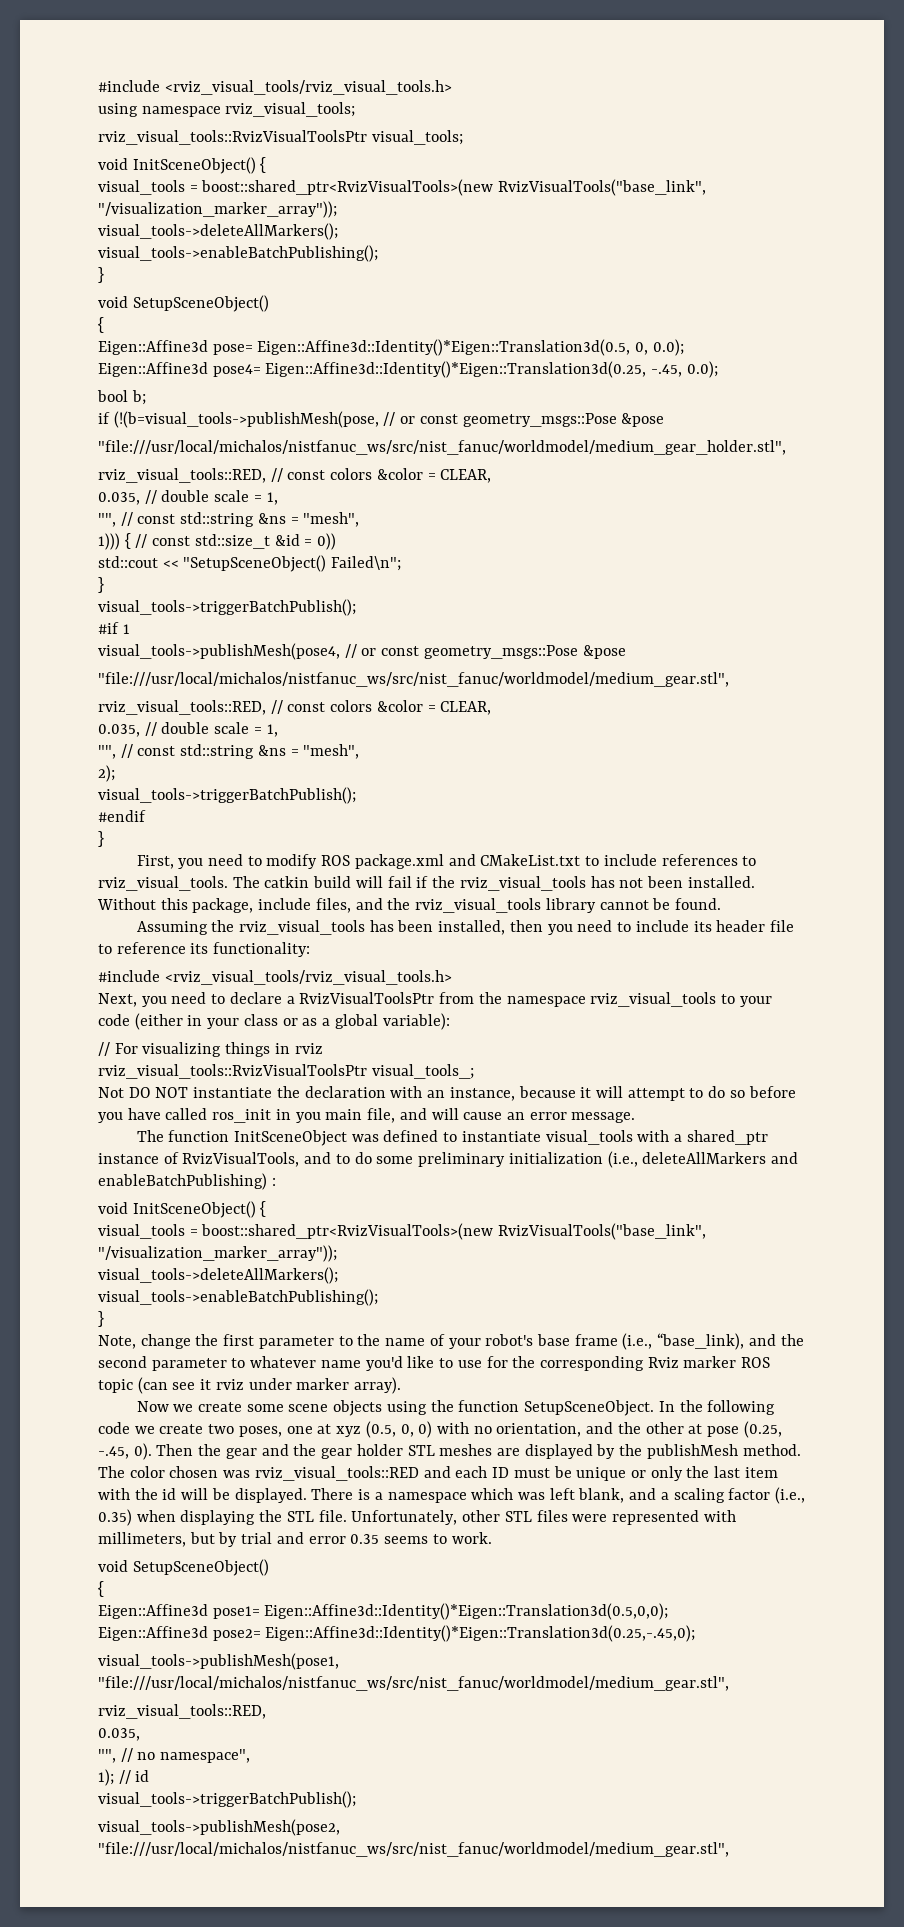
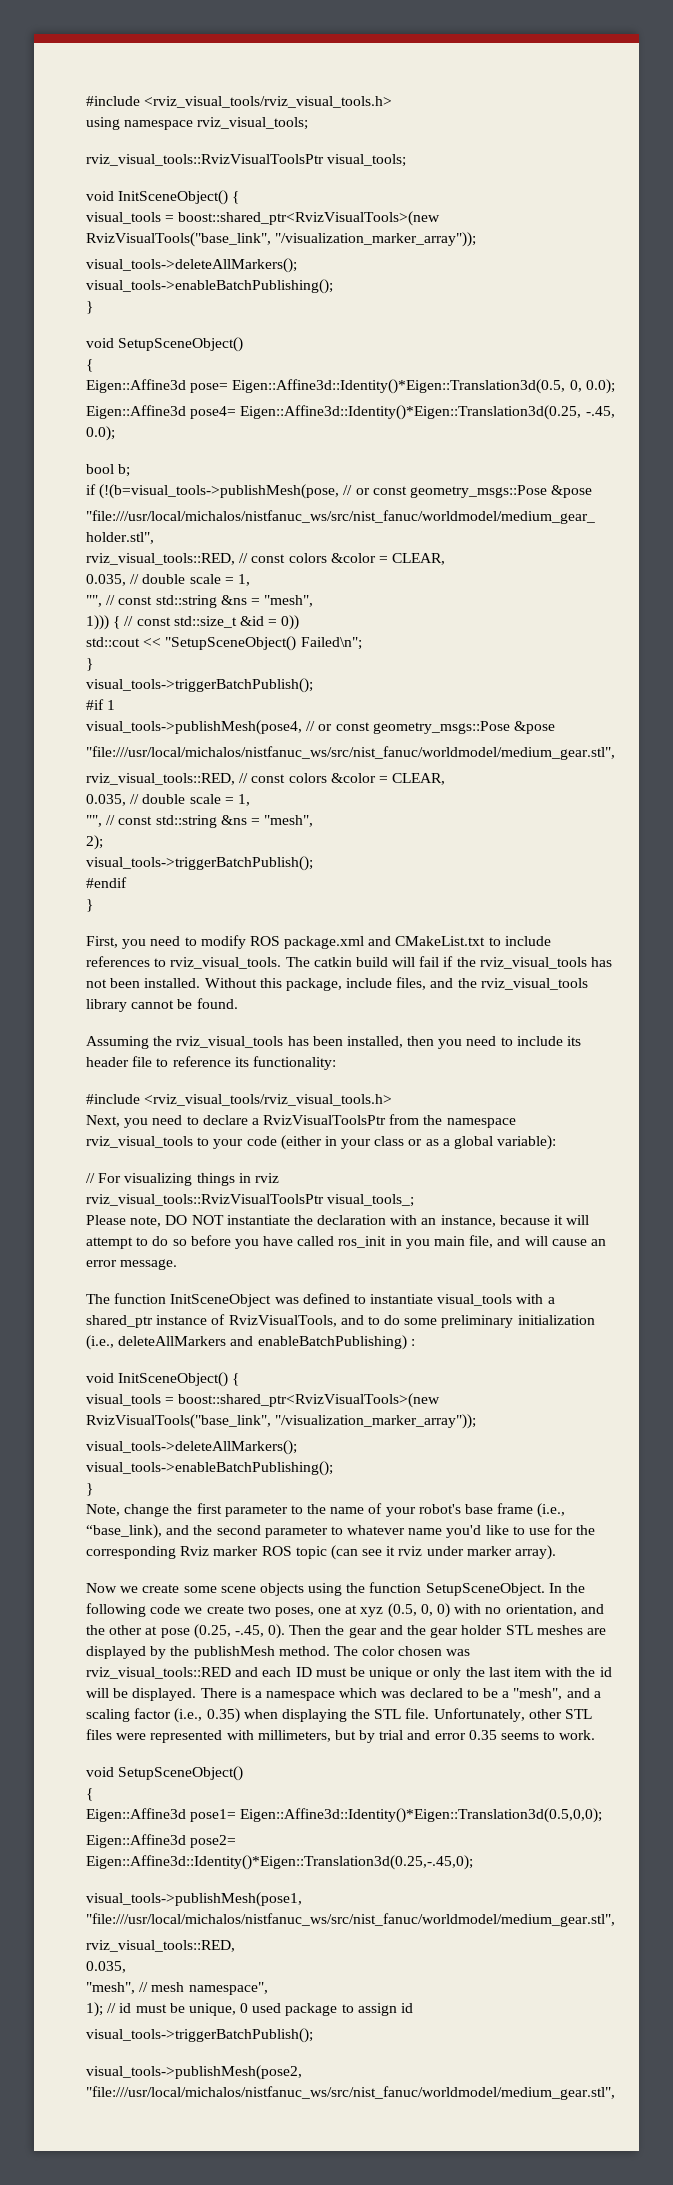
- Not DO NOT instantiate the declaration with an instance, because it will attempt to do so before you have called ros_init in you main file, and will cause an error message.
+ Please note, DO NOT instantiate the declaration with an instance, because it will attempt to do so before you have called ros_init in you main file, and will cause an error message.
- There is a namespace which was left blank, and a scaling factor (i.e., 0.35) when displaying the STL file.
+ There is a namespace which was declared to be a "mesh", and a scaling factor (i.e., 0.35) when displaying the STL file.
- "", // no namespace",
+ "mesh", // mesh namespace",
- 1); // id
+ 1); // id must be unique, 0 used package to assign id

